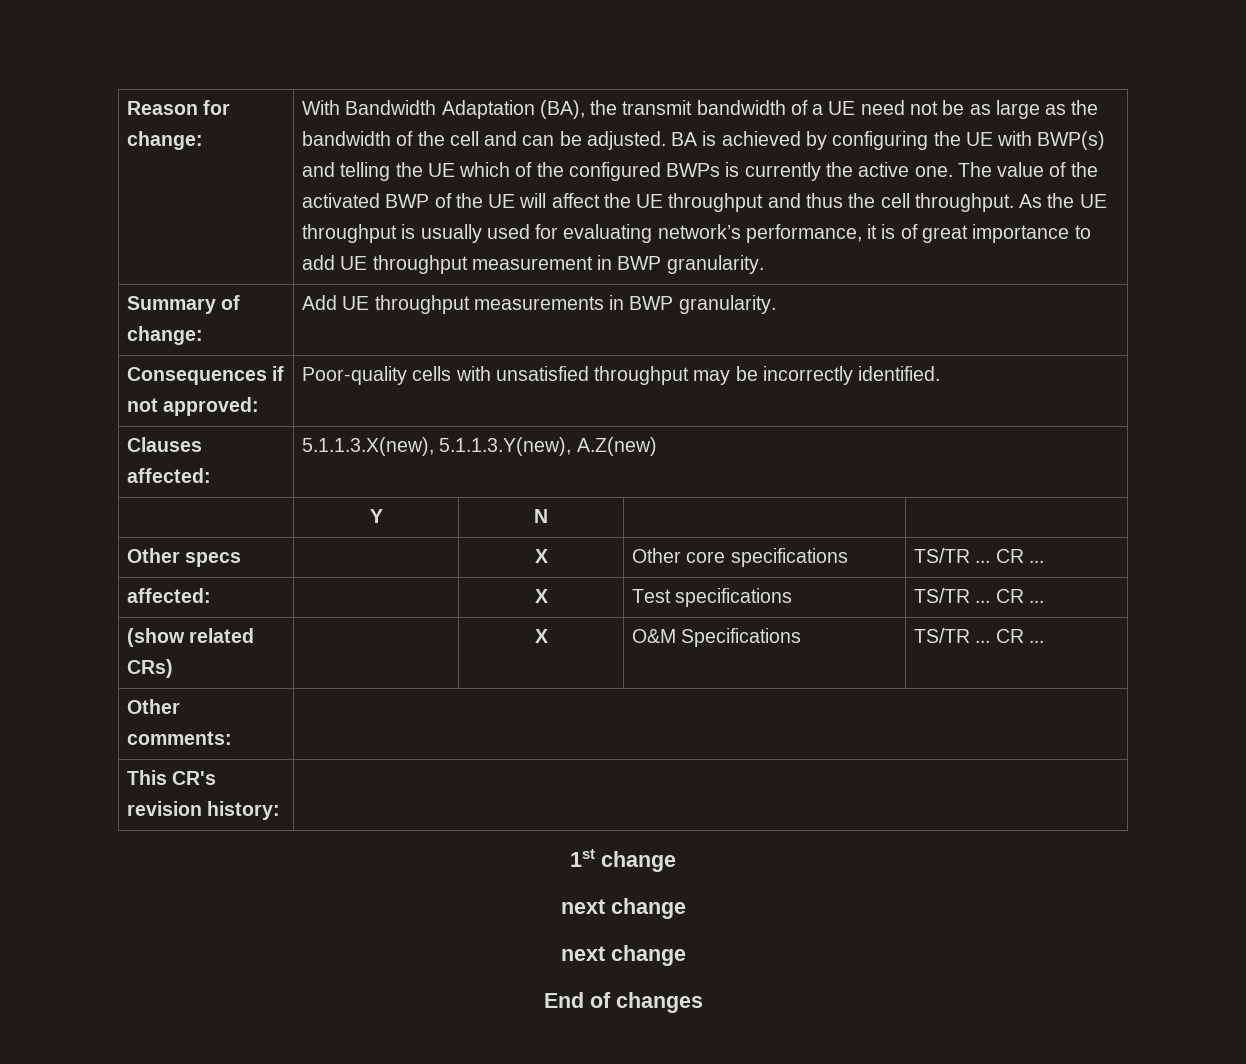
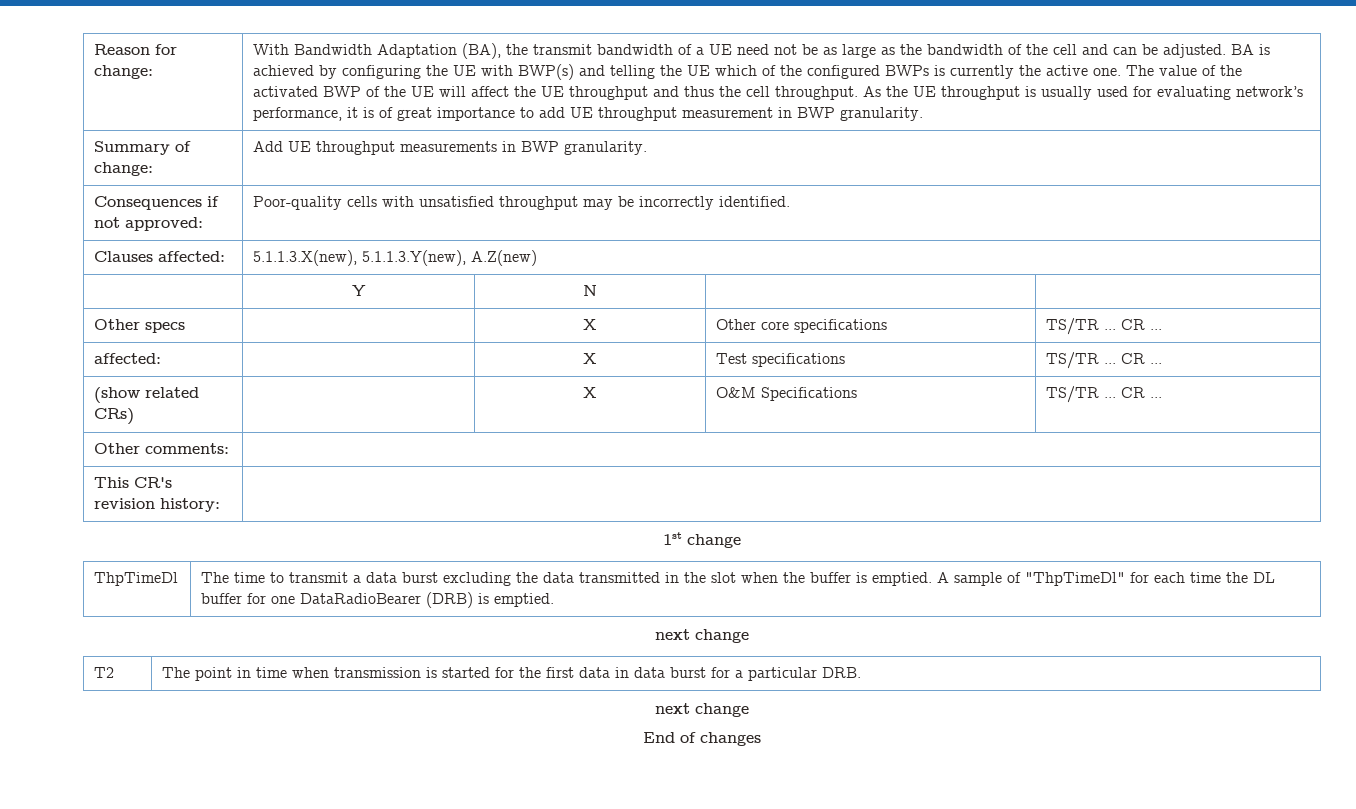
  1st change
+ ThpTimeDl | The time to transmit a data burst excluding the data transmitted in the slot when the buffer is emptied. A sample of "ThpTimeDl" for each time the DL buffer for one DataRadioBearer (DRB) is emptied.
  next change
+ T2 | The point in time when transmission is started for the first data in data burst for a particular DRB.

